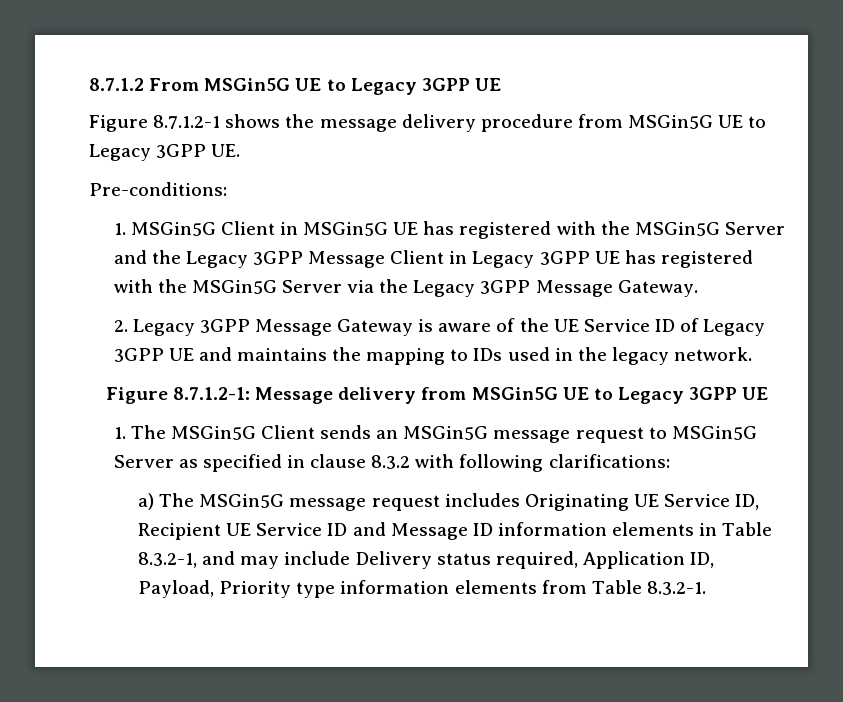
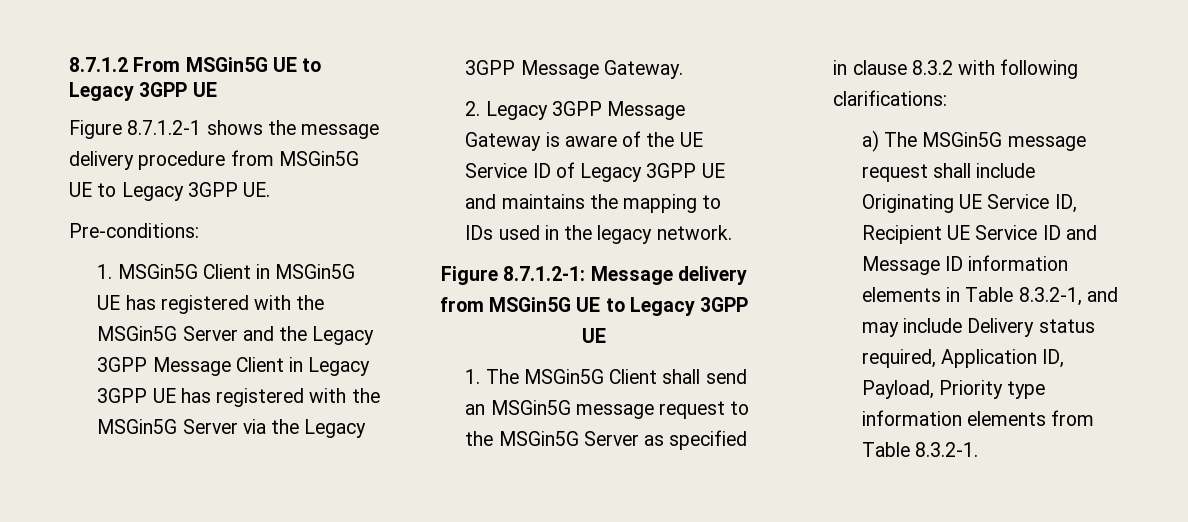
- 1. The MSGin5G Client sends an MSGin5G message request to MSGin5G Server as specified in clause 8.3.2 with following clarifications:
+ 1. The MSGin5G Client shall send an MSGin5G message request to the MSGin5G Server as specified in clause 8.3.2 with following clarifications:
- a) The MSGin5G message request includes Originating UE Service ID, Recipient UE Service ID and Message ID information elements in Table 8.3.2-1, and may include Delivery status required, Application ID, Payload, Priority type information elements from Table 8.3.2-1.
+ a) The MSGin5G message request shall include Originating UE Service ID, Recipient UE Service ID and Message ID information elements in Table 8.3.2-1, and may include Delivery status required, Application ID, Payload, Priority type information elements from Table 8.3.2-1.

